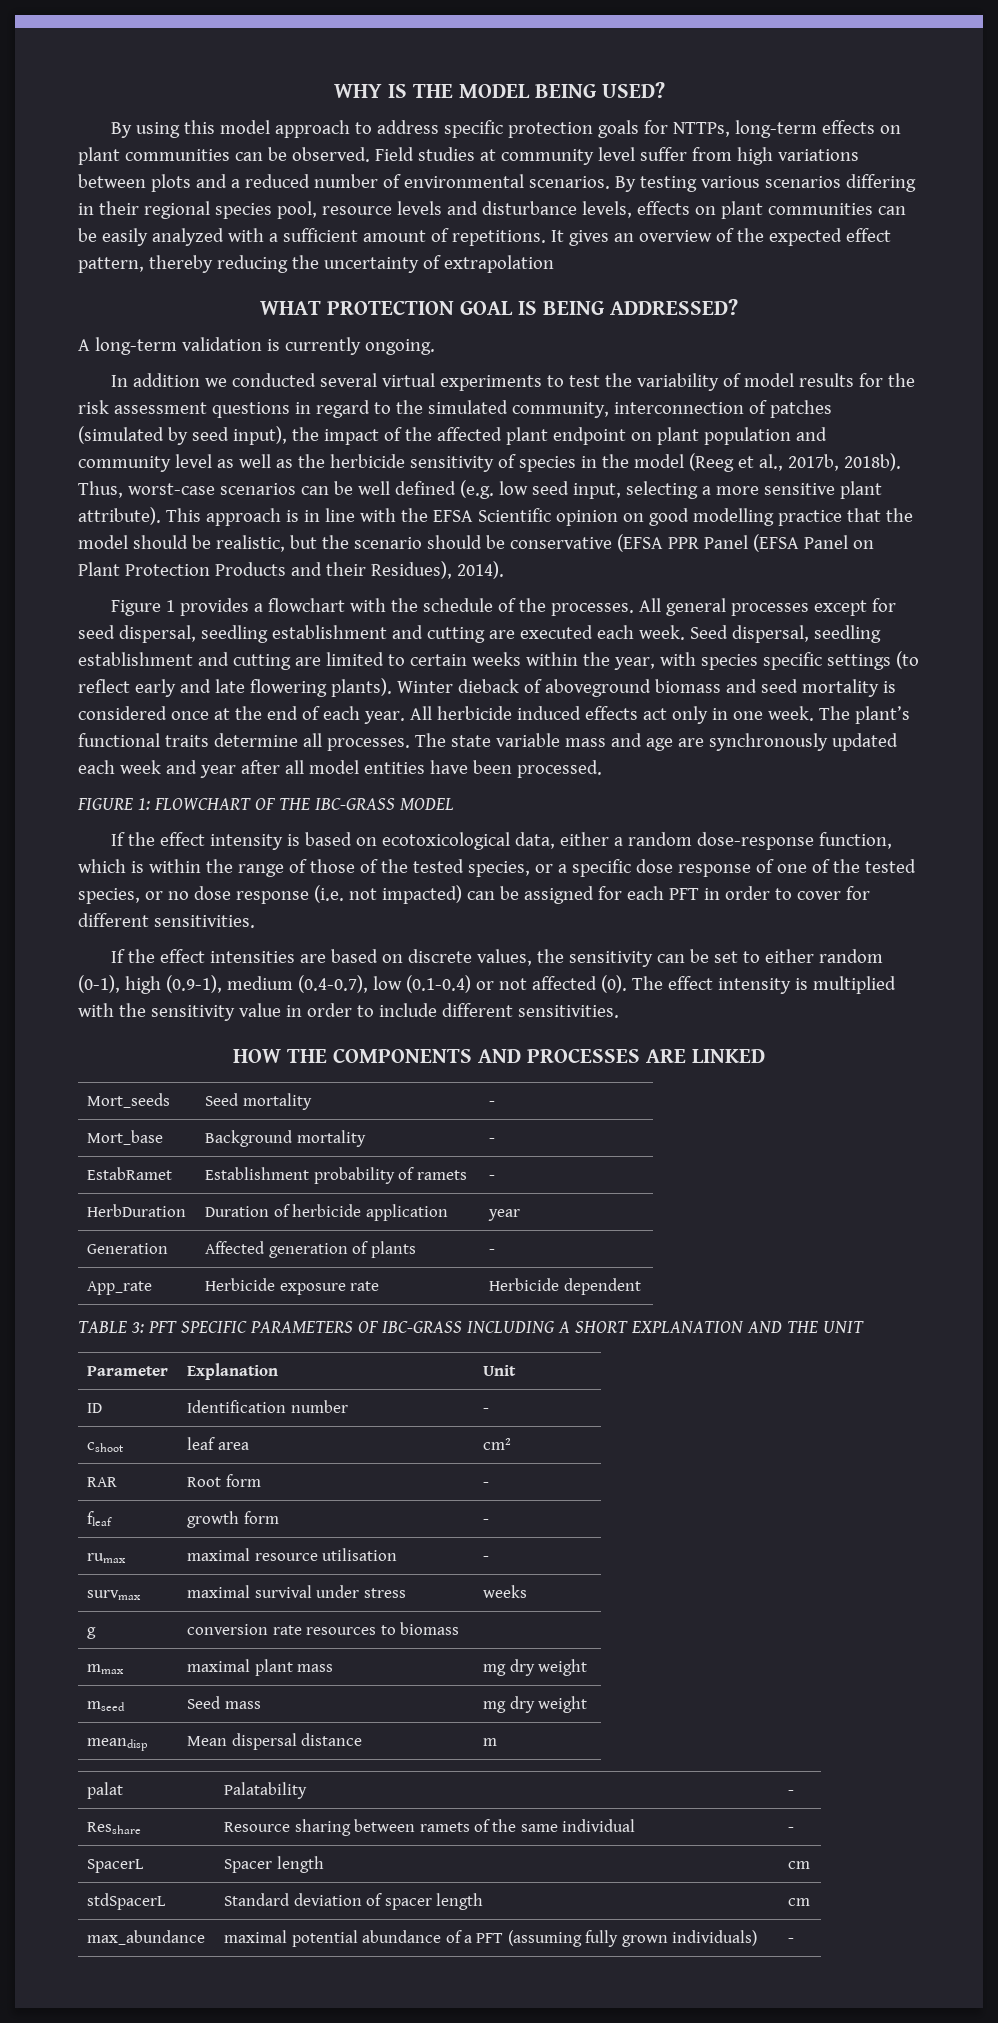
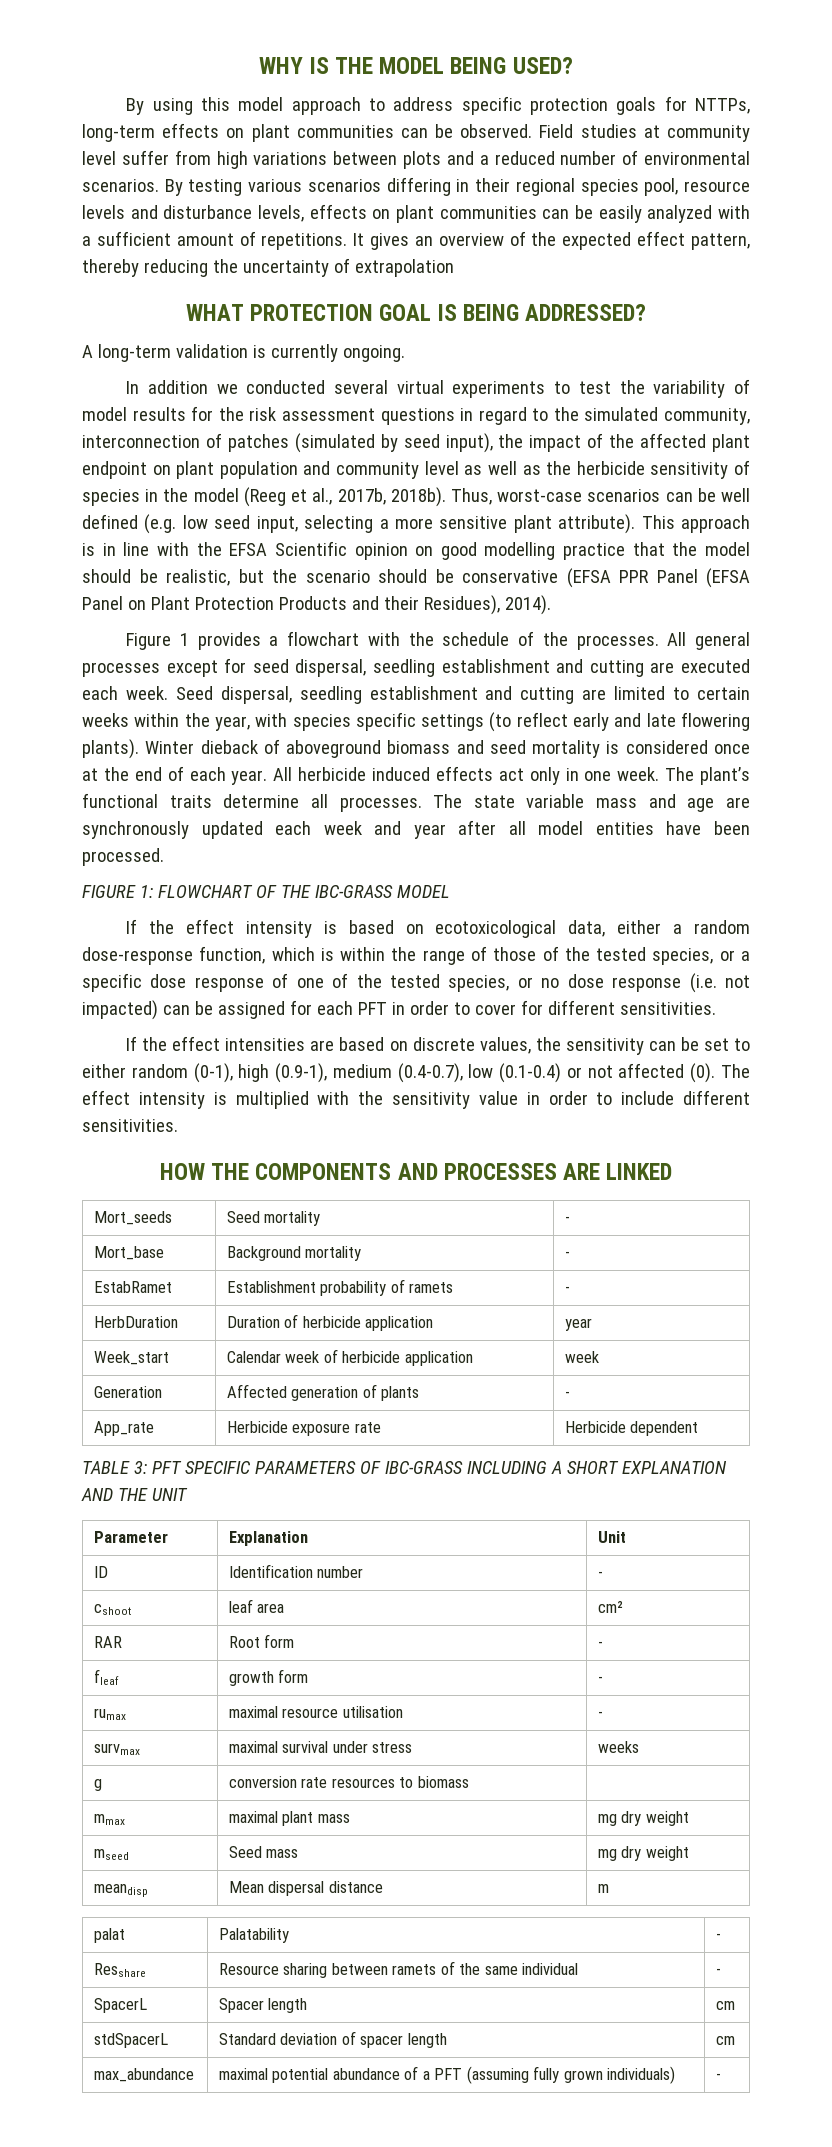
+ Week_start | Calendar week of herbicide application | week

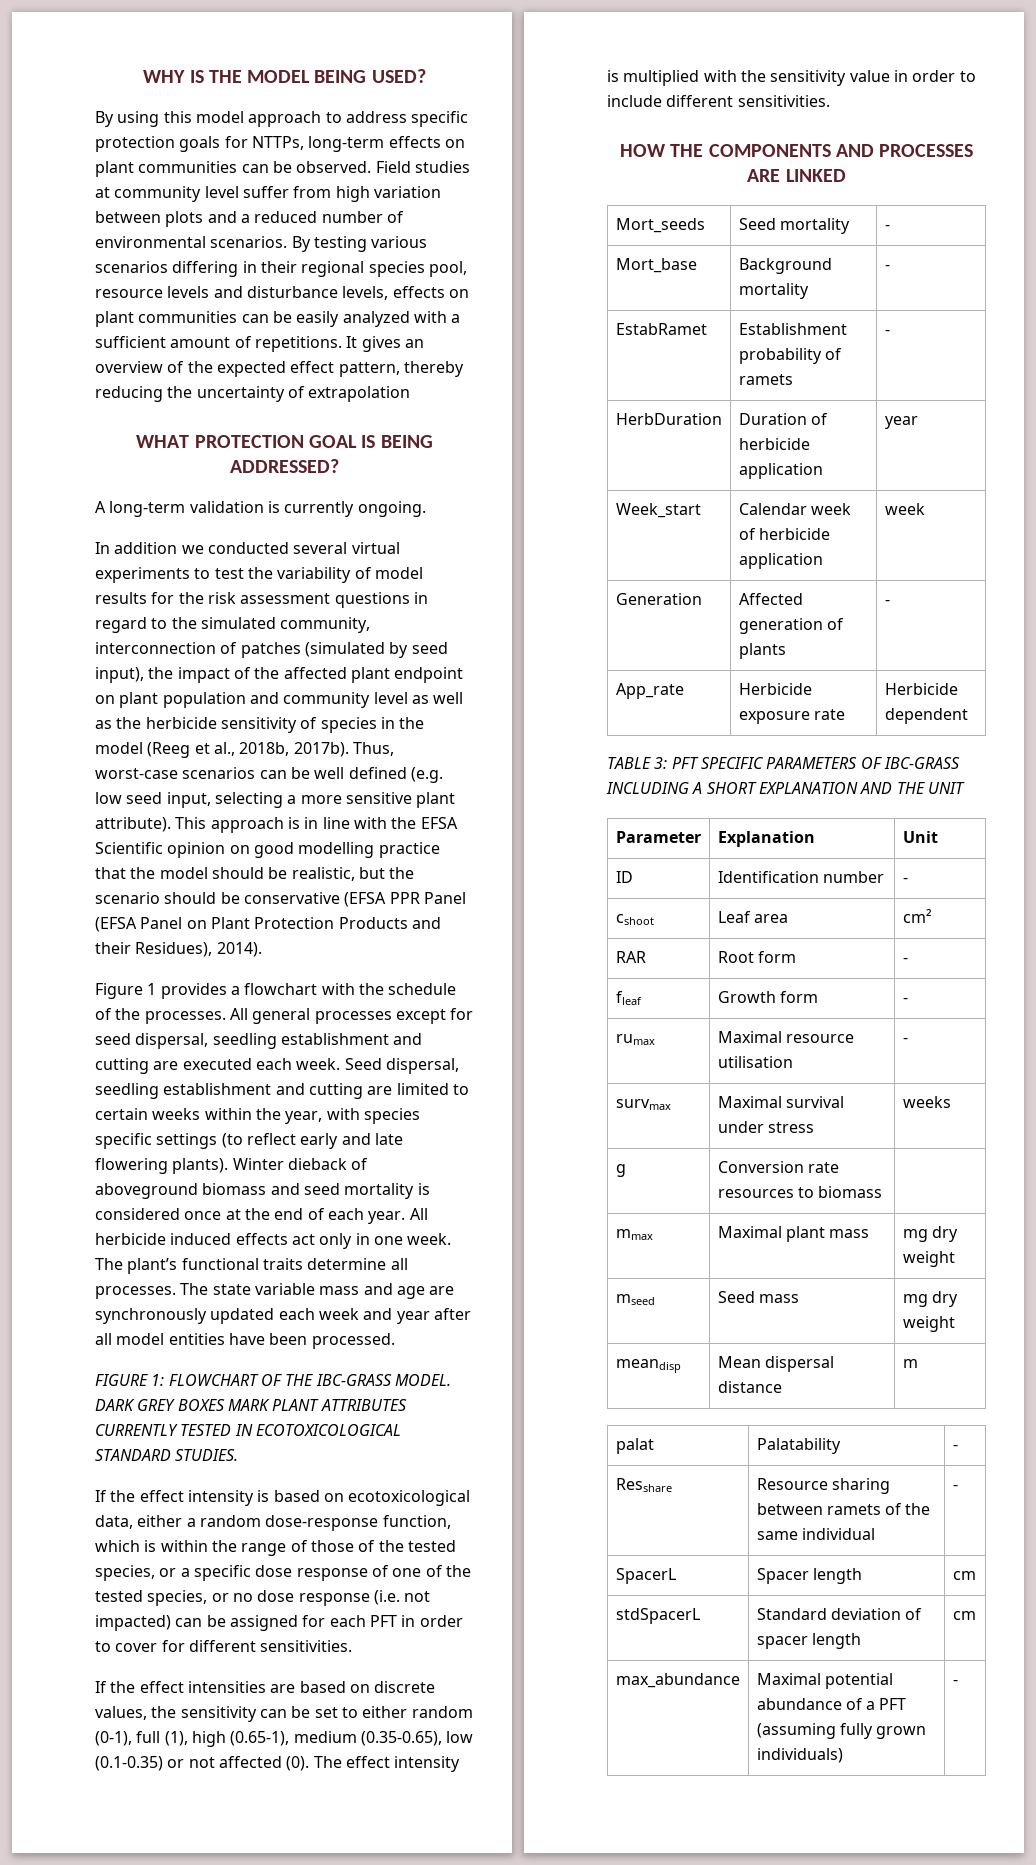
- Field studies at community level suffer from high variations between plots and a reduced number of environmental scenarios.
+ Field studies at community level suffer from high variation between plots and a reduced number of environmental scenarios.
- In addition we conducted several virtual experiments to test the variability of model results for the risk assessment questions in regard to the simulated community, interconnection of patches (simulated by seed input), the impact of the affected plant endpoint on plant population and community level as well as the herbicide sensitivity of species in the model (Reeg et al., 2017b, 2018b).
+ In addition we conducted several virtual experiments to test the variability of model results for the risk assessment questions in regard to the simulated community, interconnection of patches (simulated by seed input), the impact of the affected plant endpoint on plant population and community level as well as the herbicide sensitivity of species in the model (Reeg et al., 2018b, 2017b).
- FIGURE 1: FLOWCHART OF THE IBC-GRASS MODEL
+ FIGURE 1: FLOWCHART OF THE IBC-GRASS MODEL. DARK GREY BOXES MARK PLANT ATTRIBUTES CURRENTLY TESTED IN ECOTOXICOLOGICAL STANDARD STUDIES.
- If the effect intensities are based on discrete values, the sensitivity can be set to either random (0-1), high (0.9-1), medium (0.4-0.7), low (0.1-0.4) or not affected (0).
+ If the effect intensities are based on discrete values, the sensitivity can be set to either random (0-1), full (1), high (0.65-1), medium (0.35-0.65), low (0.1-0.35) or not affected (0).
- cshoot | leaf area | cm²
+ cshoot | Leaf area | cm²
- fleaf | growth form | -
+ fleaf | Growth form | -
- rumax | maximal resource utilisation | -
+ rumax | Maximal resource utilisation | -
- survmax | maximal survival under stress | weeks
+ survmax | Maximal survival under stress | weeks
- g | conversion rate resources to biomass |
+ g | Conversion rate resources to biomass |
- mmax | maximal plant mass | mg dry weight
+ mmax | Maximal plant mass | mg dry weight
- max_abundance | maximal potential abundance of a PFT (assuming fully grown individuals) | -
+ max_abundance | Maximal potential abundance of a PFT (assuming fully grown individuals) | -

